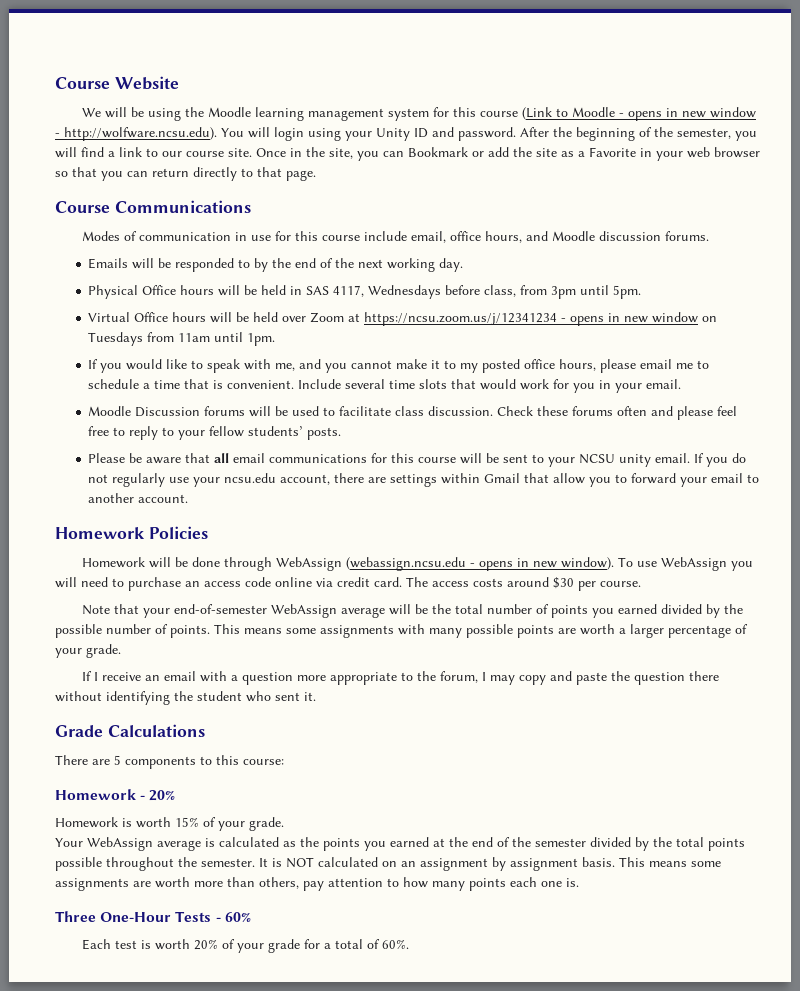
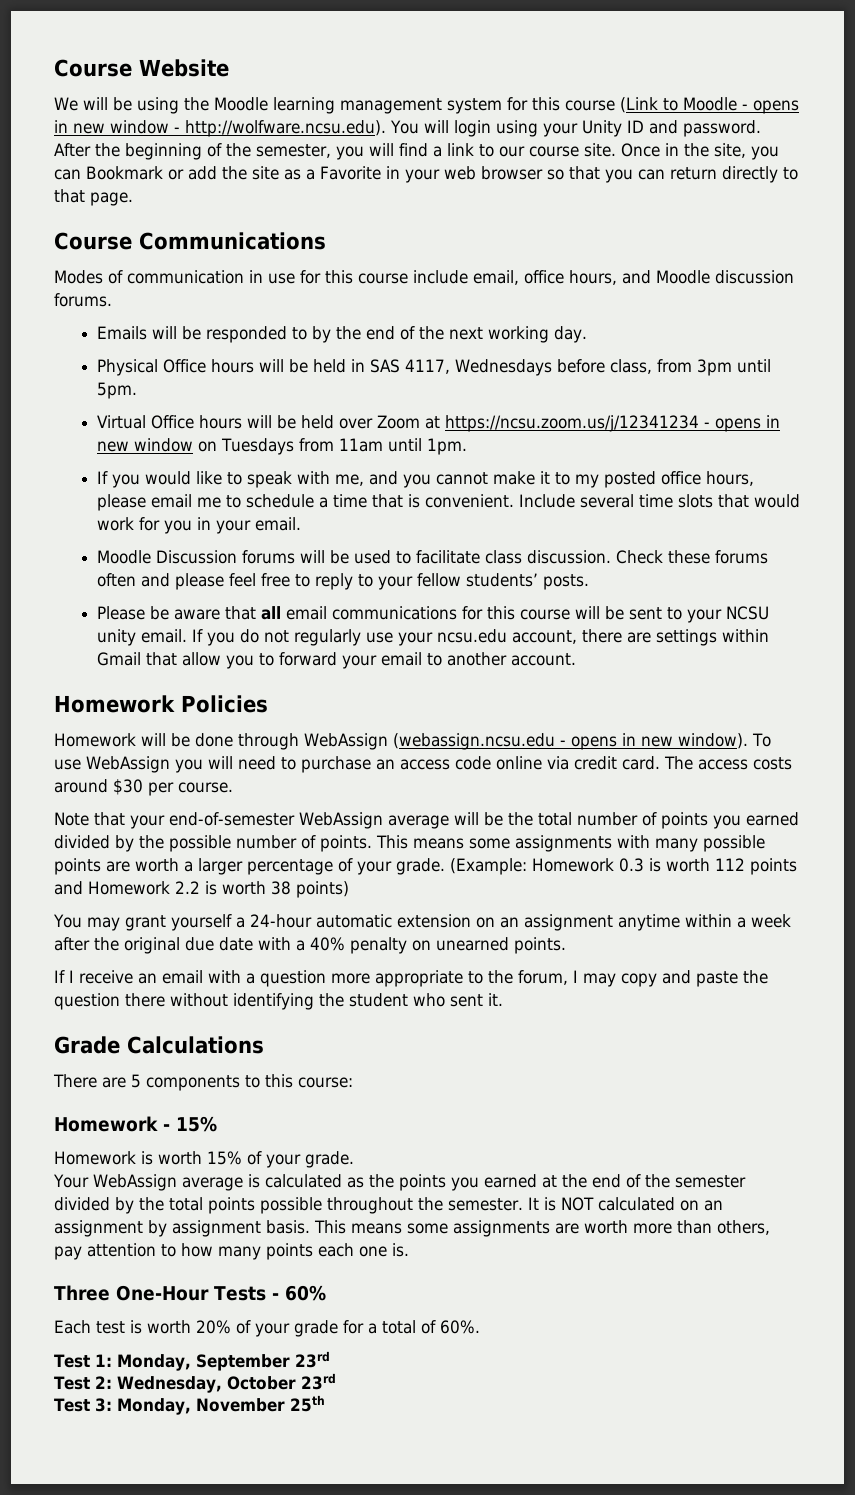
+ (Example: Homework 0.3 is worth 112 points and Homework 2.2 is worth 38 points)
+ You may grant yourself a 24-hour automatic extension on an assignment anytime within a week after the original due date with a 40% penalty on unearned points.
- Homework - 20%
+ Homework - 15%
+ Test 1: Monday, September 23rd
+ Test 2: Wednesday, October 23rd
+ Test 3: Monday, November 25th

